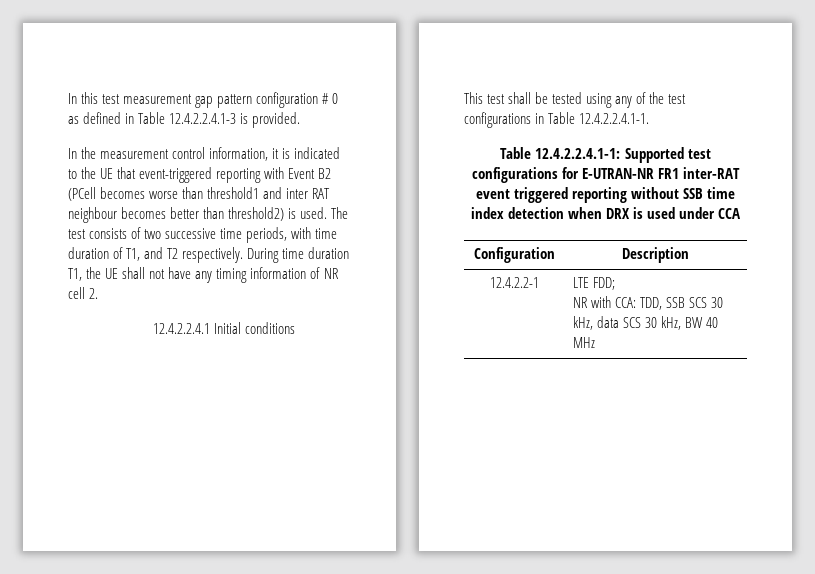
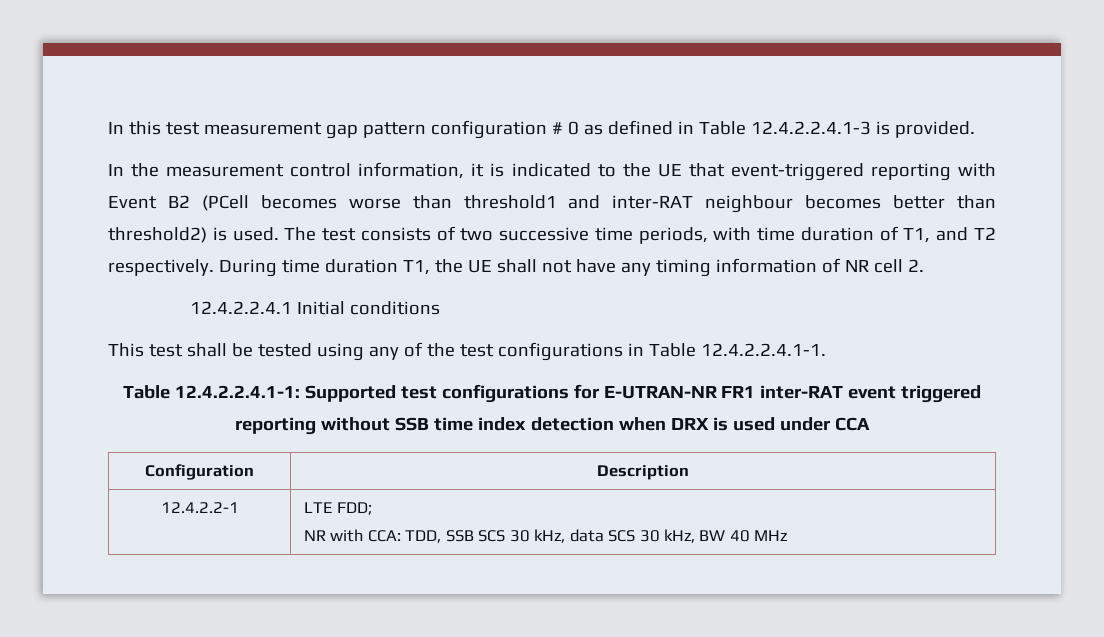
- In the measurement control information, it is indicated to the UE that event-triggered reporting with Event B2 (PCell becomes worse than threshold1 and inter RAT neighbour becomes better than threshold2) is used.
+ In the measurement control information, it is indicated to the UE that event-triggered reporting with Event B2 (PCell becomes worse than threshold1 and inter-RAT neighbour becomes better than threshold2) is used.

